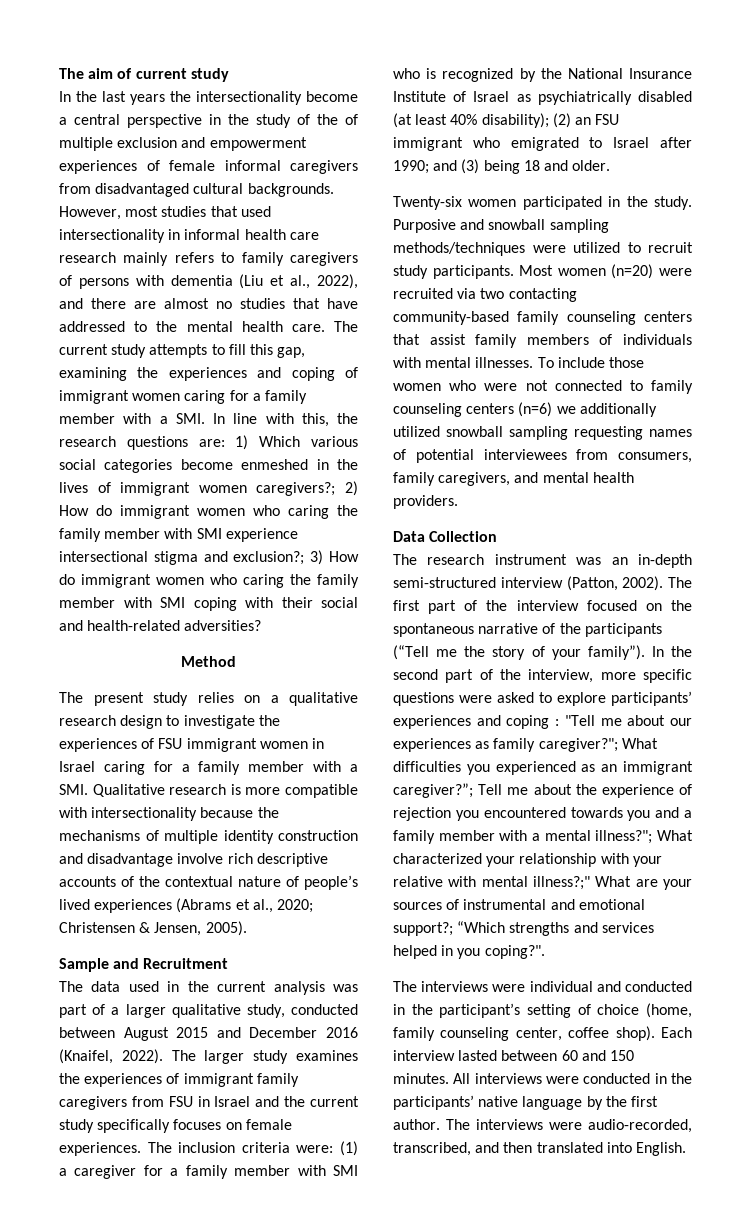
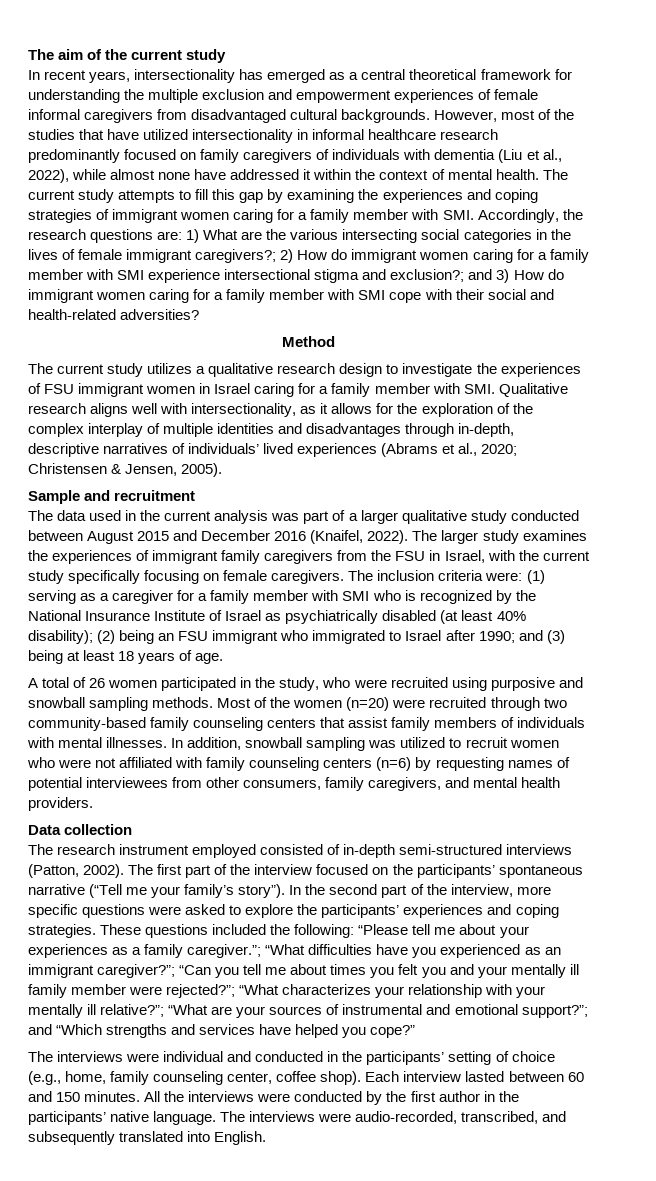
- The aim of current study
+ The aim of the current study
- In the last years the intersectionality become a central perspective in the study of the of multiple exclusion and empowerment experiences of female informal caregivers from disadvantaged cultural backgrounds.
+ In recent years, intersectionality has emerged as a central theoretical framework for understanding the multiple exclusion and empowerment experiences of female informal caregivers from disadvantaged cultural backgrounds.
- However, most studies that used intersectionality in informal health care research mainly refers to family caregivers of persons with dementia (Liu et al., 2022), and there are almost no studies that have addressed to the mental health care.
+ However, most of the studies that have utilized intersectionality in informal healthcare research predominantly focused on family caregivers of individuals with dementia (Liu et al., 2022), while almost none have addressed it within the context of mental health.
- The current study attempts to fill this gap, examining the experiences and coping of immigrant women caring for a family member with a SMI. In line with this, the research questions are: 1) Which various social categories become enmeshed in the lives of immigrant women caregivers?; 2) How do immigrant women who caring the family member with SMI experience intersectional stigma and exclusion?; 3) How do immigrant women who caring the family member with SMI coping with their social and health-related adversities?
+ The current study attempts to fill this gap by examining the experiences and coping strategies of immigrant women caring for a family member with SMI. Accordingly, the research questions are: 1) What are the various intersecting social categories in the lives of female immigrant caregivers?; 2) How do immigrant women caring for a family member with SMI experience intersectional stigma and exclusion?; and 3) How do immigrant women caring for a family member with SMI cope with their social and health-related adversities?
- The present study relies on a qualitative research design to investigate the experiences of FSU immigrant women in Israel caring for a family member with a SMI. Qualitative research is more compatible with intersectionality because the mechanisms of multiple identity construction and disadvantage involve rich descriptive accounts of the contextual nature of people’s lived experiences (Abrams et al., 2020; Christensen & Jensen, 2005).
+ The current study utilizes a qualitative research design to investigate the experiences of FSU immigrant women in Israel caring for a family member with SMI. Qualitative research aligns well with intersectionality, as it allows for the exploration of the complex interplay of multiple identities and disadvantages through in-depth, descriptive narratives of individuals’ lived experiences (Abrams et al., 2020; Christensen & Jensen, 2005).
- Sample and Recruitment
+ Sample and recruitment
- The data used in the current analysis was part of a larger qualitative study, conducted between August 2015 and December 2016 (Knaifel, 2022).
+ The data used in the current analysis was part of a larger qualitative study conducted between August 2015 and December 2016 (Knaifel, 2022).
- The larger study examines the experiences of immigrant family caregivers from FSU in Israel and the current study specifically focuses on female experiences.
+ The larger study examines the experiences of immigrant family caregivers from the FSU in Israel, with the current study specifically focusing on female caregivers.
- The inclusion criteria were: (1) a caregiver for a family member with SMI who is recognized by the National Insurance Institute of Israel as psychiatrically disabled (at least 40% disability); (2) an FSU immigrant who emigrated to Israel after 1990; and (3) being 18 and older.
- Twenty-six women participated in the study. Purposive and snowball sampling methods/techniques were utilized to recruit study participants. Most women (n=20) were recruited via two contacting community-based family counseling centers that assist family members of individuals with mental illnesses.
+ The inclusion criteria were: (1) serving as a caregiver for a family member with SMI who is recognized by the National Insurance Institute of Israel as psychiatrically disabled (at least 40% disability); (2) being an FSU immigrant who immigrated to Israel after 1990; and (3) being at least 18 years of age.
+ A total of 26 women participated in the study, who were recruited using purposive and snowball sampling methods. Most of the women (n=20) were recruited through two community-based family counseling centers that assist family members of individuals with mental illnesses.
- To include those women who were not connected to family counseling centers (n=6) we additionally utilized snowball sampling requesting names of potential interviewees from consumers, family caregivers, and mental health providers.
+ In addition, snowball sampling was utilized to recruit women who were not affiliated with family counseling centers (n=6) by requesting names of potential interviewees from other consumers, family caregivers, and mental health providers.
- Data Collection
+ Data collection
- The research instrument was an in-depth semi-structured interview (Patton, 2002).
+ The research instrument employed consisted of in-depth semi-structured interviews (Patton, 2002).
- The first part of the interview focused on the spontaneous narrative of the participants (“Tell me the story of your family”).
+ The first part of the interview focused on the participants’ spontaneous narrative (“Tell me your family’s story”).
- In the second part of the interview, more specific questions were asked to explore participants’ experiences and coping : "Tell me about our experiences as family caregiver?"; What difficulties you experienced as an immigrant caregiver?”; Tell me about the experience of rejection you encountered towards you and a family member with a mental illness?"; What characterized your relationship with your relative with mental illness?;" What are your sources of instrumental and emotional support?; “Which strengths and services helped in you coping?".
+ In the second part of the interview, more specific questions were asked to explore the participants’ experiences and coping strategies. These questions included the following: “Please tell me about your experiences as a family caregiver.”; “What difficulties have you experienced as an immigrant caregiver?”; “Can you tell me about times you felt you and your mentally ill family member were rejected?”; “What characterizes your relationship with your mentally ill relative?”; “What are your sources of instrumental and emotional support?”; and “Which strengths and services have helped you cope?”
- The interviews were individual and conducted in the participant’s setting of choice (home, family counseling center, coffee shop).
+ The interviews were individual and conducted in the participants’ setting of choice (e.g., home, family counseling center, coffee shop).
- All interviews were conducted in the participants’ native language by the first author.
+ All the interviews were conducted by the first author in the participants’ native language.
- The interviews were audio-recorded, transcribed, and then translated into English.
+ The interviews were audio-recorded, transcribed, and subsequently translated into English.

